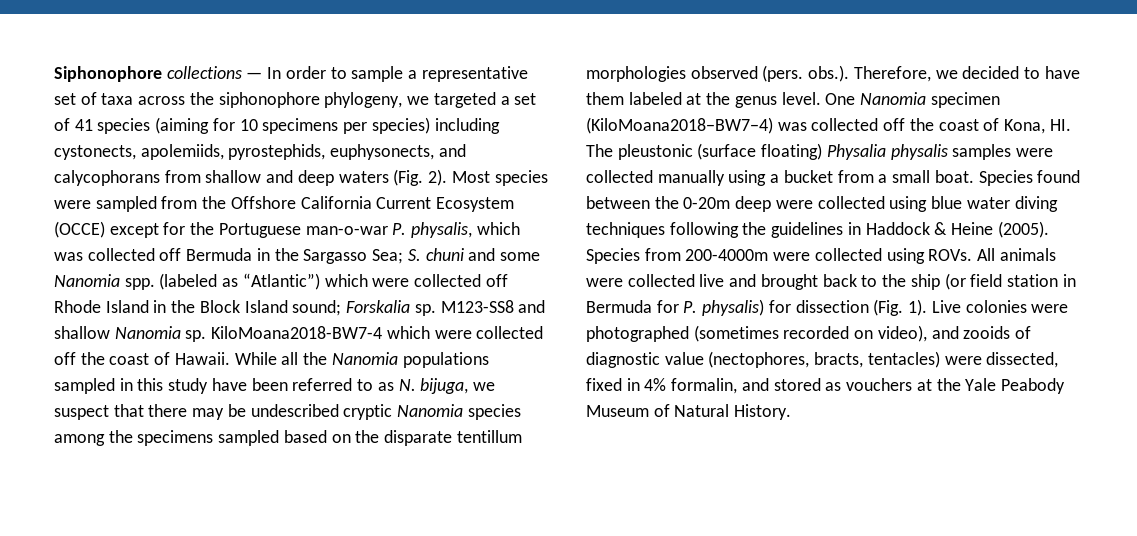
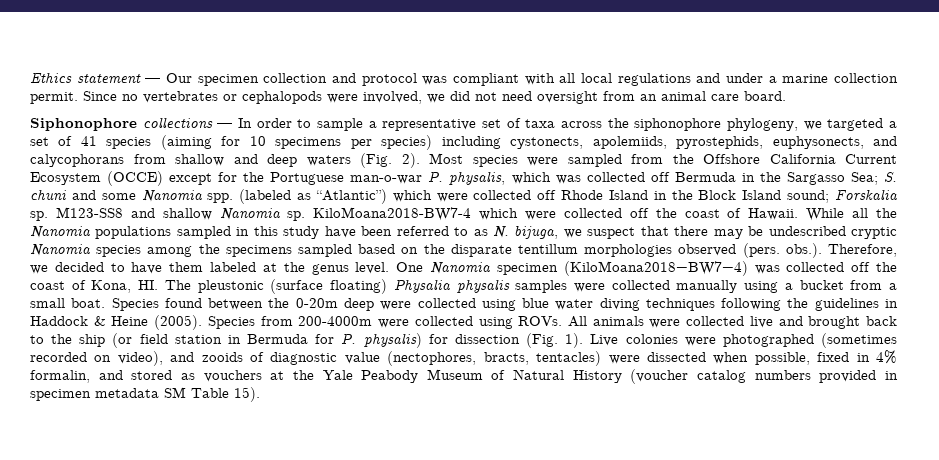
+ Ethics statement — Our specimen collection and protocol was compliant with all local regulations and under a marine collection permit. Since no vertebrates or cephalopods were involved, we did not need oversight from an animal care board.
- Live colonies were photographed (sometimes recorded on video), and zooids of diagnostic value (nectophores, bracts, tentacles) were dissected, fixed in 4% formalin, and stored as vouchers at the Yale Peabody Museum of Natural History.
+ Live colonies were photographed (sometimes recorded on video), and zooids of diagnostic value (nectophores, bracts, tentacles) were dissected when possible, fixed in 4% formalin, and stored as vouchers at the Yale Peabody Museum of Natural History (voucher catalog numbers provided in specimen metadata SM Table 15).

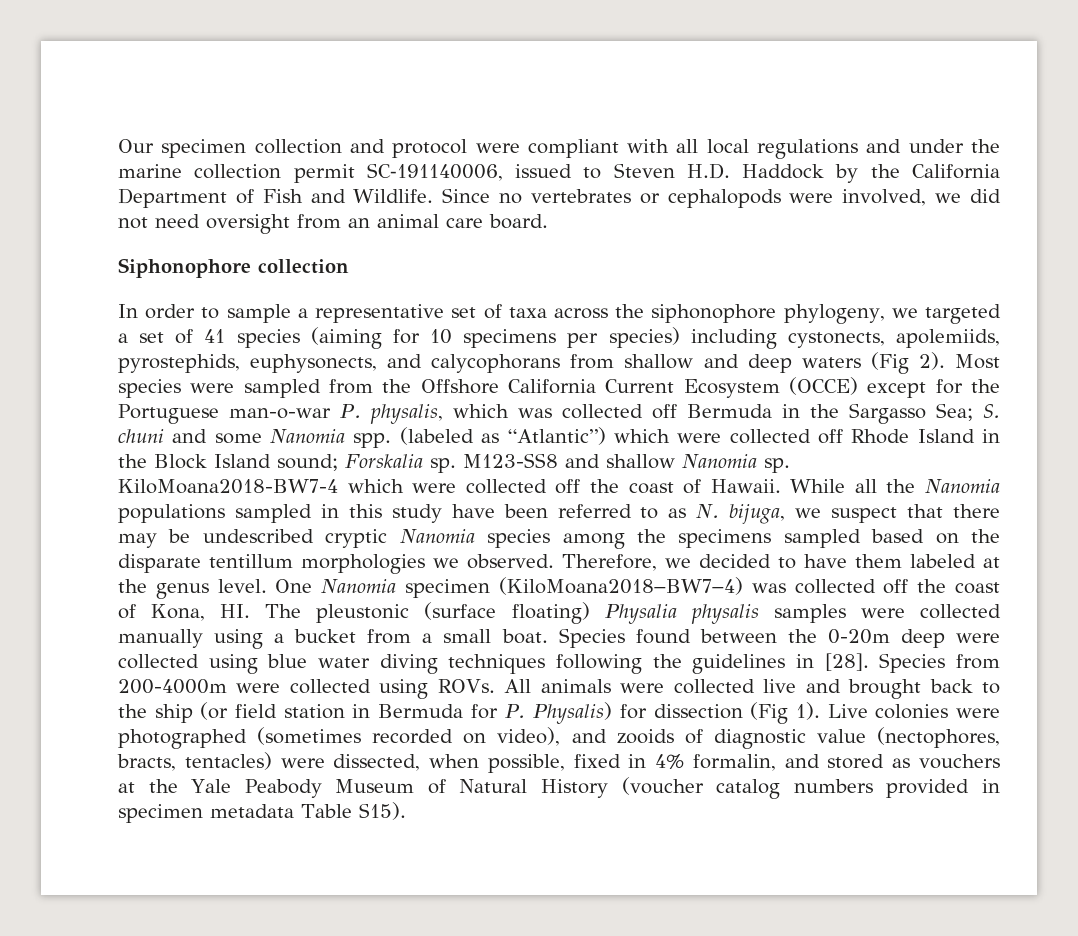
- Ethics statement — Our specimen collection and protocol was compliant with all local regulations and under a marine collection permit.
+ Our specimen collection and protocol were compliant with all local regulations and under the marine collection permit SC‐191140006, issued to Steven H.D. Haddock by the California Department of Fish and Wildlife.
- Siphonophore collections — In order to sample a representative set of taxa across the siphonophore phylogeny, we targeted a set of 41 species (aiming for 10 specimens per species) including cystonects, apolemiids, pyrostephids, euphysonects, and calycophorans from shallow and deep waters (Fig. 2).
+ Siphonophore collection
+ In order to sample a representative set of taxa across the siphonophore phylogeny, we targeted a set of 41 species (aiming for 10 specimens per species) including cystonects, apolemiids, pyrostephids, euphysonects, and calycophorans from shallow and deep waters (Fig 2).
- While all the Nanomia populations sampled in this study have been referred to as N. bijuga, we suspect that there may be undescribed cryptic Nanomia species among the specimens sampled based on the disparate tentillum morphologies observed (pers. obs.). Therefore, we decided to have them labeled at the genus level.
+ While all the Nanomia populations sampled in this study have been referred to as N. bijuga, we suspect that there may be undescribed cryptic Nanomia species among the specimens sampled based on the disparate tentillum morphologies we observed. Therefore, we decided to have them labeled at the genus level.
- Species found between the 0-20m deep were collected using blue water diving techniques following the guidelines in Haddock & Heine (2005).
+ Species found between the 0-20m deep were collected using blue water diving techniques following the guidelines in [28].
- All animals were collected live and brought back to the ship (or field station in Bermuda for P. physalis) for dissection (Fig. 1).
+ All animals were collected live and brought back to the ship (or field station in Bermuda for P. Physalis) for dissection (Fig 1).
- Live colonies were photographed (sometimes recorded on video), and zooids of diagnostic value (nectophores, bracts, tentacles) were dissected when possible, fixed in 4% formalin, and stored as vouchers at the Yale Peabody Museum of Natural History (voucher catalog numbers provided in specimen metadata SM Table 15).
+ Live colonies were photographed (sometimes recorded on video), and zooids of diagnostic value (nectophores, bracts, tentacles) were dissected, when possible, fixed in 4% formalin, and stored as vouchers at the Yale Peabody Museum of Natural History (voucher catalog numbers provided in specimen metadata Table S15).

